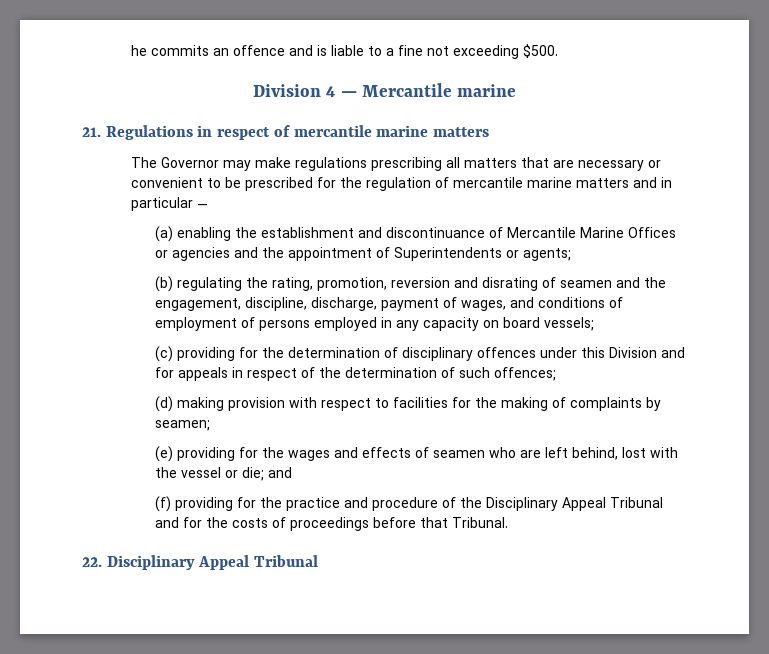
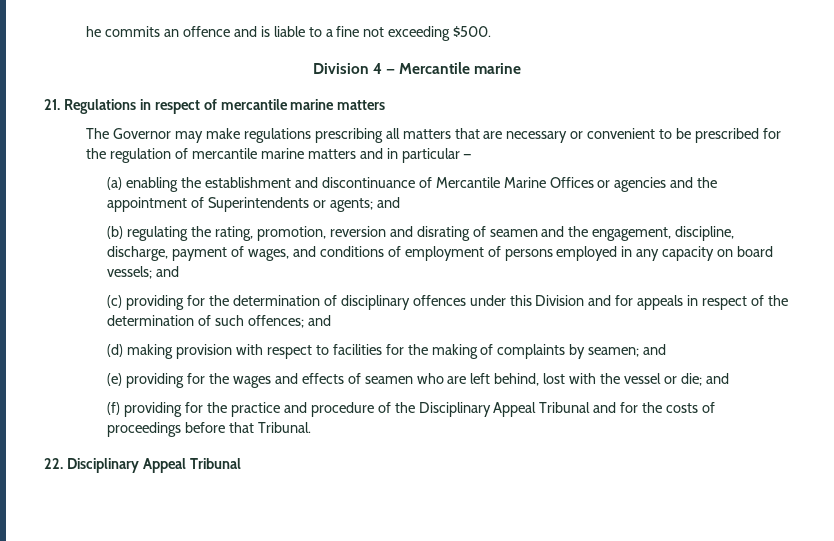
- (a) enabling the establishment and discontinuance of Mercantile Marine Offices or agencies and the appointment of Superintendents or agents;
+ (a) enabling the establishment and discontinuance of Mercantile Marine Offices or agencies and the appointment of Superintendents or agents; and
- (b) regulating the rating, promotion, reversion and disrating of seamen and the engagement, discipline, discharge, payment of wages, and conditions of employment of persons employed in any capacity on board vessels;
+ (b) regulating the rating, promotion, reversion and disrating of seamen and the engagement, discipline, discharge, payment of wages, and conditions of employment of persons employed in any capacity on board vessels; and
- (c) providing for the determination of disciplinary offences under this Division and for appeals in respect of the determination of such offences;
+ (c) providing for the determination of disciplinary offences under this Division and for appeals in respect of the determination of such offences; and
- (d) making provision with respect to facilities for the making of complaints by seamen;
+ (d) making provision with respect to facilities for the making of complaints by seamen; and

